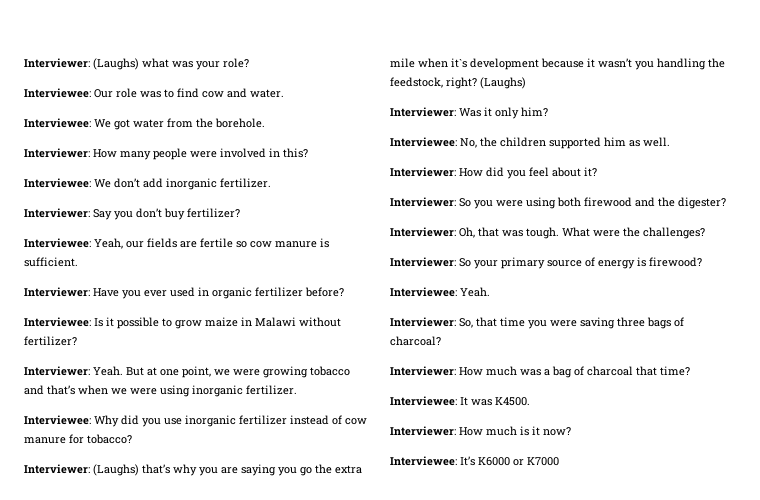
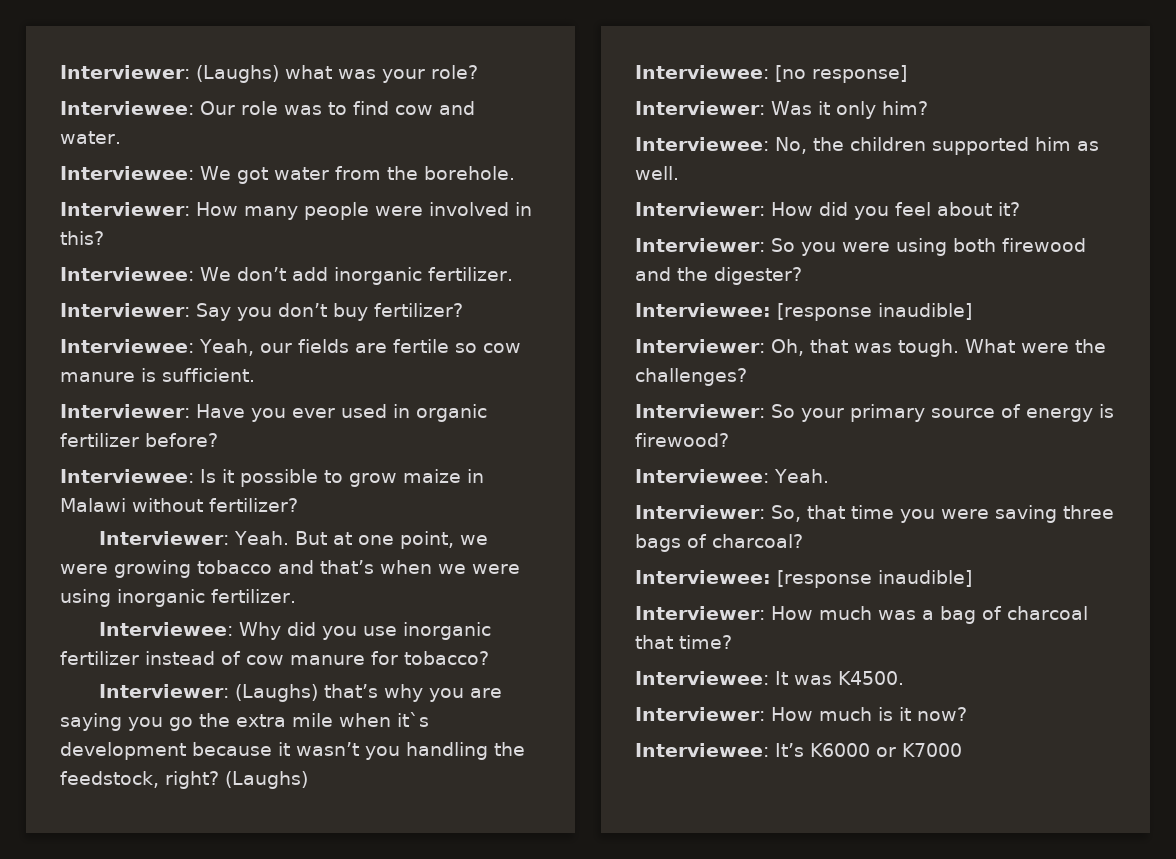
+ Interviewee: [no response]
  Interviewer: So you were using both firewood and the digester?
+ Interviewee: [response inaudible]
  Interviewer: So, that time you were saving three bags of charcoal?
+ Interviewee: [response inaudible]

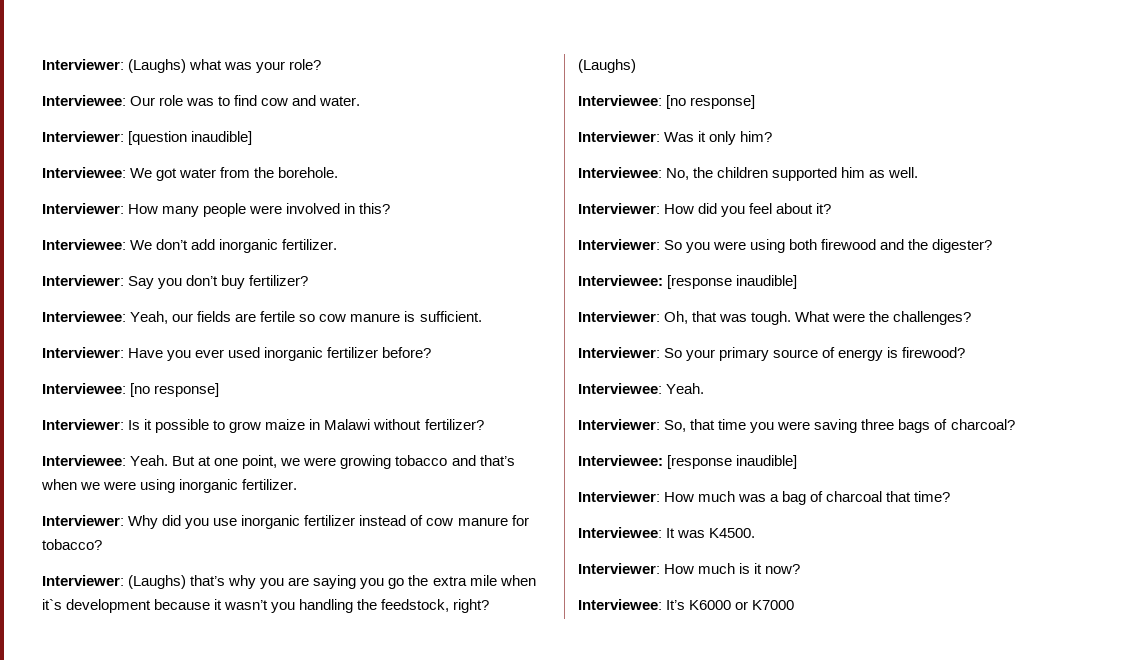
+ Interviewer: [question inaudible]
- Interviewer: Have you ever used in organic fertilizer before?
- Interviewee: Is it possible to grow maize in Malawi without fertilizer?
- Interviewer: Yeah.
+ Interviewer: Have you ever used inorganic fertilizer before?
+ Interviewee: [no response]
+ Interviewer: Is it possible to grow maize in Malawi without fertilizer?
+ Interviewee: Yeah.
- Interviewee: Why did you use inorganic fertilizer instead of cow manure for tobacco?
+ Interviewer: Why did you use inorganic fertilizer instead of cow manure for tobacco?

